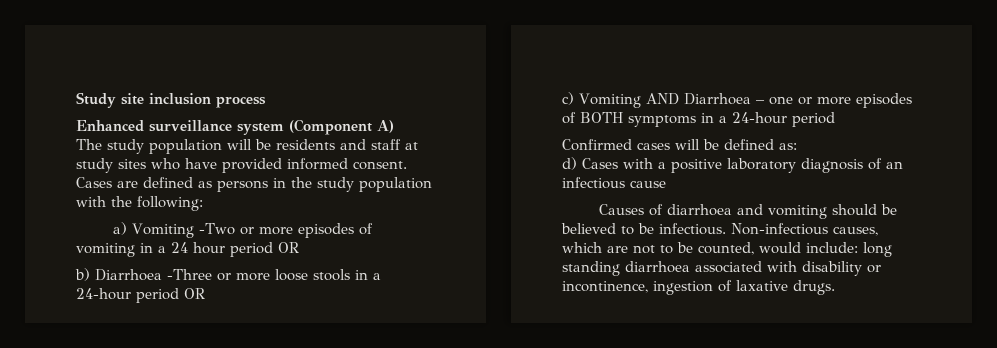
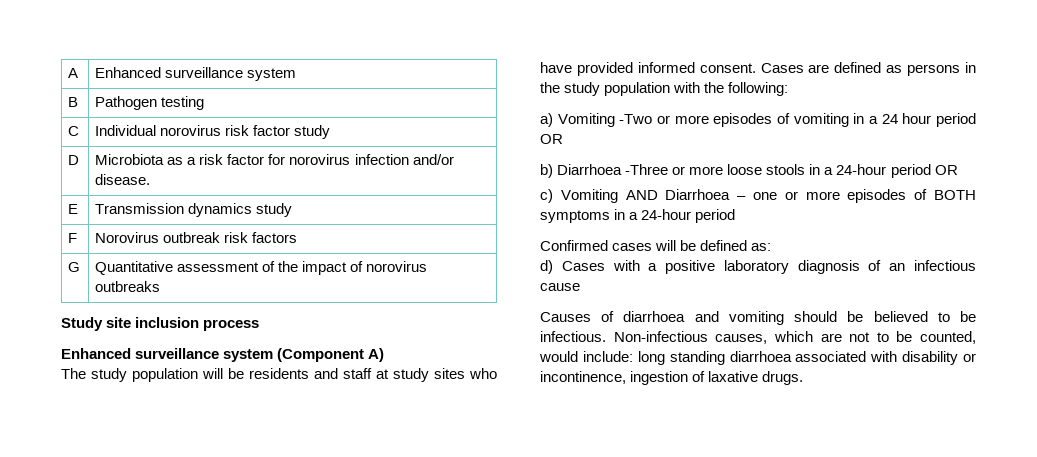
+ A | Enhanced surveillance system
+ B | Pathogen testing
+ C | Individual norovirus risk factor study
+ D | Microbiota as a risk factor for norovirus infection and/or disease.
+ E | Transmission dynamics study
+ F | Norovirus outbreak risk factors
+ G | Quantitative assessment of the impact of norovirus outbreaks

